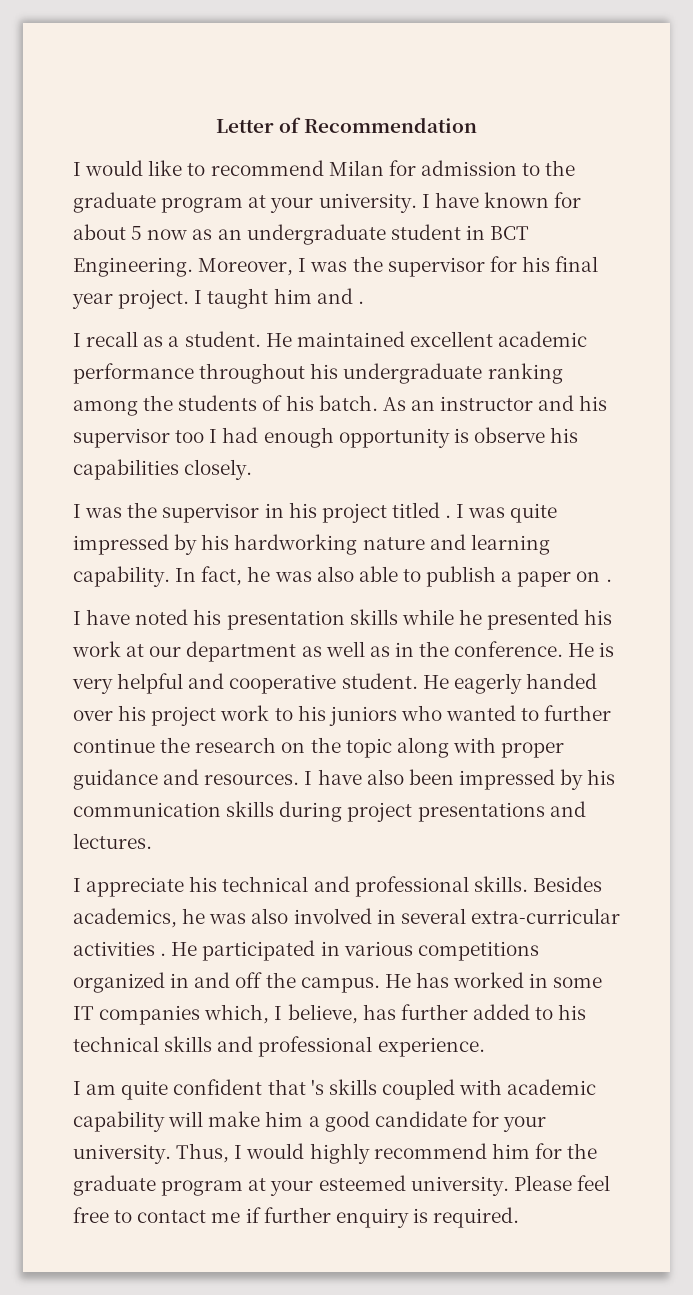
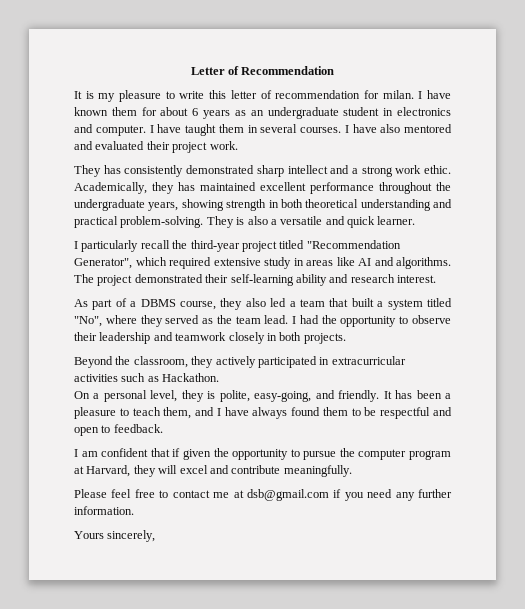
- I would like to recommend Milan for admission to the graduate program at your university.
+ It is my pleasure to write this letter of recommendation for milan.
- I have known for about 5 now as an undergraduate student in BCT Engineering. Moreover, I was the supervisor for his final year project. I taught him and .
- I recall as a student. He maintained excellent academic performance throughout his undergraduate ranking among the students of his batch. As an instructor and his supervisor too I had enough opportunity is observe his capabilities closely.
- I was the supervisor in his project titled . I was quite impressed by his hardworking nature and learning capability. In fact, he was also able to publish a paper on .
- I have noted his presentation skills while he presented his work at our department as well as in the conference. He is very helpful and cooperative student. He eagerly handed over his project work to his juniors who wanted to further continue the research on the topic along with proper guidance and resources. I have also been impressed by his communication skills during project presentations and lectures.
- I appreciate his technical and professional skills. Besides academics, he was also involved in several extra-curricular activities . He participated in various competitions organized in and off the campus. He has worked in some IT companies which, I believe, has further added to his technical skills and professional experience.
+ I have known them for about 6 years as an undergraduate student in electronics and computer. I have taught them in several courses. I have also mentored and evaluated their project work.
+ They has consistently demonstrated sharp intellect and a strong work ethic. Academically, they has maintained excellent performance throughout the undergraduate years, showing strength in both theoretical understanding and practical problem-solving. They is also a versatile and quick learner.
+ I particularly recall the third-year project titled "Recommendation Generator", which required extensive study in areas like AI and algorithms. The project demonstrated their self-learning ability and research interest.
+ As part of a DBMS course, they also led a team that built a system titled "No", where they served as the team lead. I had the opportunity to observe their leadership and teamwork closely in both projects.
+ Beyond the classroom, they actively participated in extracurricular activities such as Hackathon.
+ On a personal level, they is polite, easy-going, and friendly. It has been a pleasure to teach them, and I have always found them to be respectful and open to feedback.
- I am quite confident that 's skills coupled with academic capability will make him a good candidate for your university. Thus, I would highly recommend him for the graduate program at your esteemed university. Please feel free to contact me if further enquiry is required.
+ I am confident that if given the opportunity to pursue the computer program at Harvard, they will excel and contribute meaningfully.
+ Please feel free to contact me at dsb@gmail.com if you need any further information.
+ Yours sincerely,

